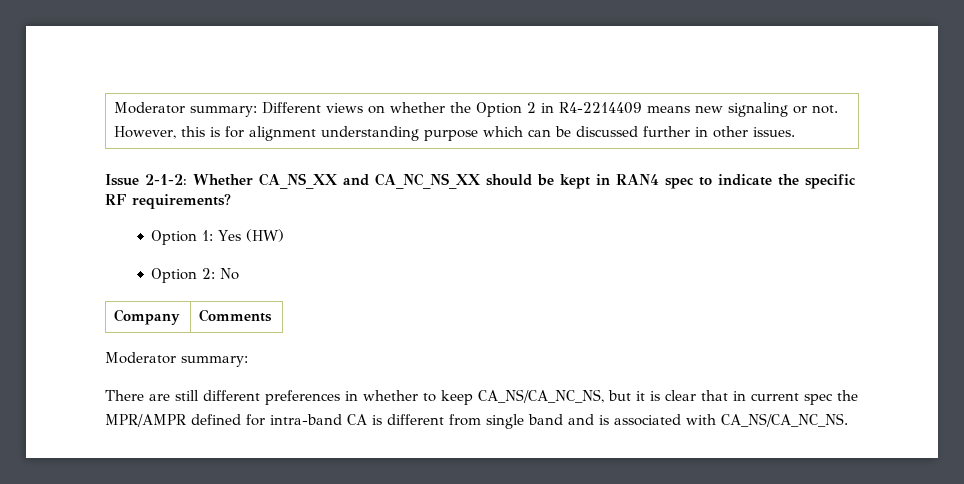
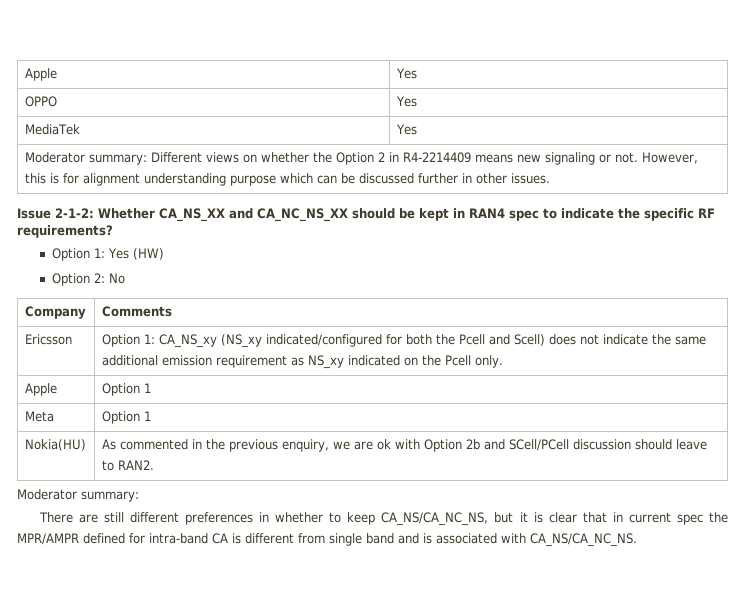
+ Apple | Yes
+ OPPO | Yes
+ MediaTek | Yes
+ Ericsson | Option 1: CA_NS_xy (NS_xy indicated/configured for both the Pcell and Scell) does not indicate the same additional emission requirement as NS_xy indicated on the Pcell only.
+ Apple | Option 1
+ Meta | Option 1
+ Nokia(HU) | As commented in the previous enquiry, we are ok with Option 2b and SCell/PCell discussion should leave to RAN2.

